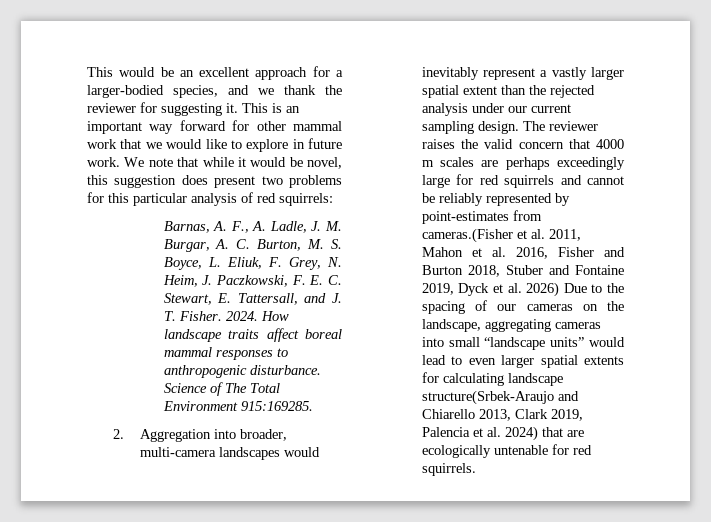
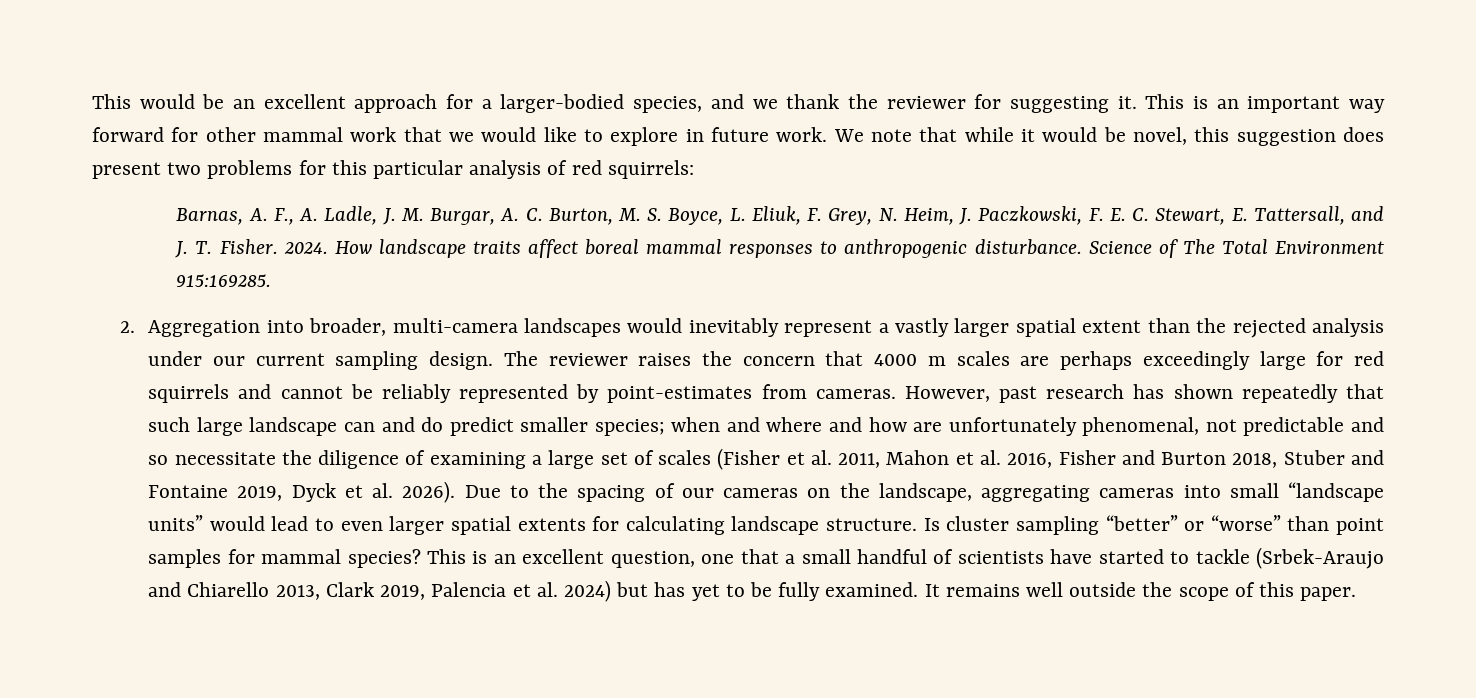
- The reviewer raises the valid concern that 4000 m scales are perhaps exceedingly large for red squirrels and cannot be reliably represented by point-estimates from cameras.(Fisher et al. 2011, Mahon et al. 2016, Fisher and Burton 2018, Stuber and Fontaine 2019, Dyck et al. 2026) Due to the spacing of our cameras on the landscape, aggregating cameras into small “landscape units” would lead to even larger spatial extents for calculating landscape structure(Srbek-Araujo and Chiarello 2013, Clark 2019, Palencia et al. 2024) that are ecologically untenable for red squirrels.
+ The reviewer raises the concern that 4000 m scales are perhaps exceedingly large for red squirrels and cannot be reliably represented by point-estimates from cameras. However, past research has shown repeatedly that such large landscape can and do predict smaller species; when and where and how are unfortunately phenomenal, not predictable and so necessitate the diligence of examining a large set of scales (Fisher et al. 2011, Mahon et al. 2016, Fisher and Burton 2018, Stuber and Fontaine 2019, Dyck et al. 2026). Due to the spacing of our cameras on the landscape, aggregating cameras into small “landscape units” would lead to even larger spatial extents for calculating landscape structure. Is cluster sampling “better” or “worse” than point samples for mammal species? This is an excellent question, one that a small handful of scientists have started to tackle (Srbek-Araujo and Chiarello 2013, Clark 2019, Palencia et al. 2024) but has yet to be fully examined. It remains well outside the scope of this paper.

